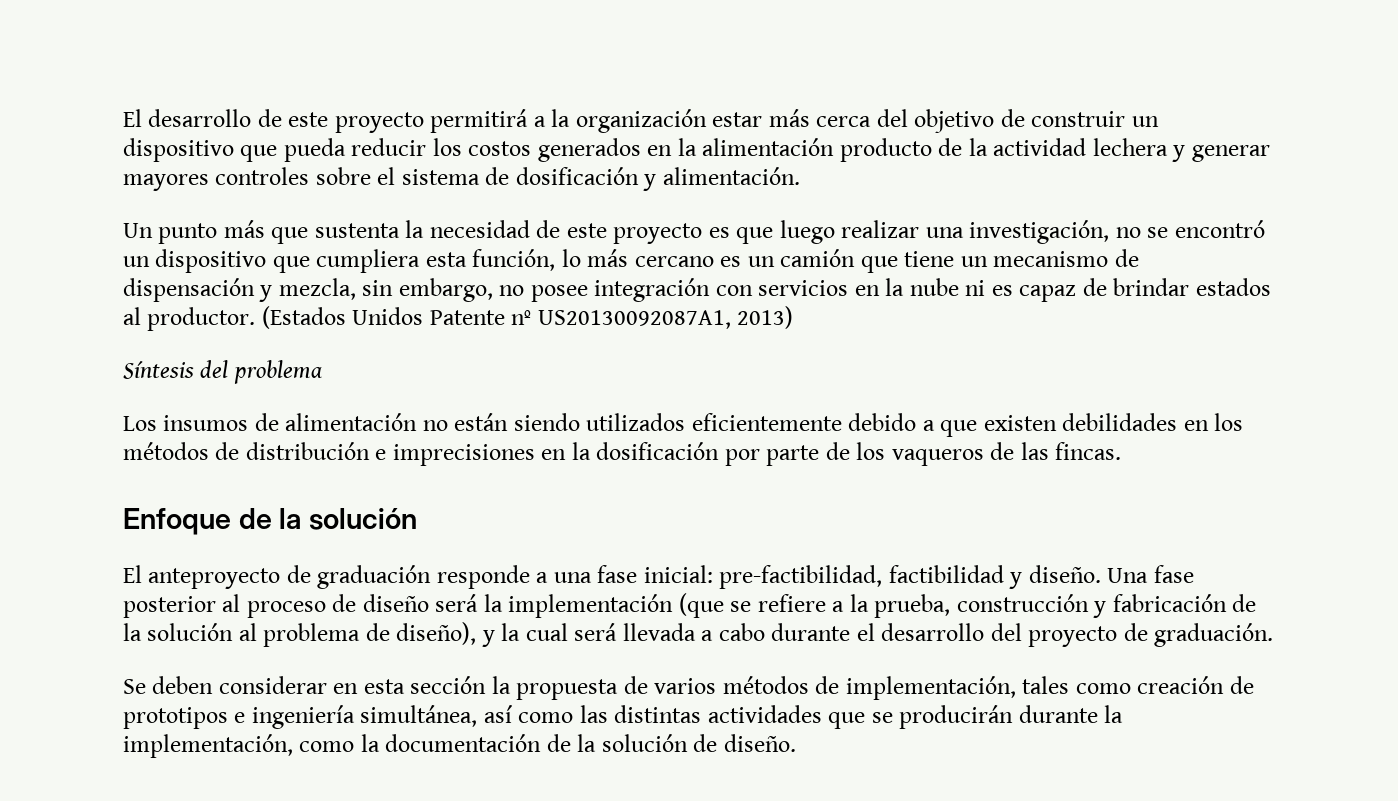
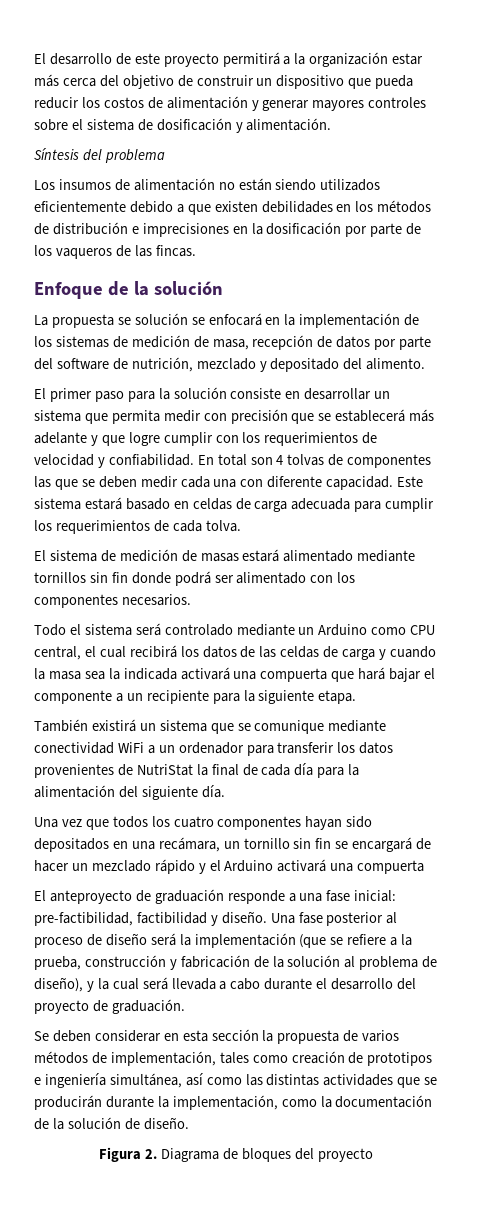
- El desarrollo de este proyecto permitirá a la organización estar más cerca del objetivo de construir un dispositivo que pueda reducir los costos generados en la alimentación producto de la actividad lechera y generar mayores controles sobre el sistema de dosificación y alimentación.
+ El desarrollo de este proyecto permitirá a la organización estar más cerca del objetivo de construir un dispositivo que pueda reducir los costos de alimentación y generar mayores controles sobre el sistema de dosificación y alimentación.
- Un punto más que sustenta la necesidad de este proyecto es que luego realizar una investigación, no se encontró un dispositivo que cumpliera esta función, lo más cercano es un camión que tiene un mecanismo de dispensación y mezcla, sin embargo, no posee integración con servicios en la nube ni es capaz de brindar estados al productor. (Estados Unidos Patente nº US20130092087A1, 2013)
+ La propuesta se solución se enfocará en la implementación de los sistemas de medición de masa, recepción de datos por parte del software de nutrición, mezclado y depositado del alimento.
+ El primer paso para la solución consiste en desarrollar un sistema que permita medir con precisión que se establecerá más adelante y que logre cumplir con los requerimientos de velocidad y confiabilidad. En total son 4 tolvas de componentes las que se deben medir cada una con diferente capacidad. Este sistema estará basado en celdas de carga adecuada para cumplir los requerimientos de cada tolva.
+ El sistema de medición de masas estará alimentado mediante tornillos sin fin donde podrá ser alimentado con los componentes necesarios.
+ Todo el sistema será controlado mediante un Arduino como CPU central, el cual recibirá los datos de las celdas de carga y cuando la masa sea la indicada activará una compuerta que hará bajar el componente a un recipiente para la siguiente etapa.
+ También existirá un sistema que se comunique mediante conectividad WiFi a un ordenador para transferir los datos provenientes de NutriStat la final de cada día para la alimentación del siguiente día.
+ Una vez que todos los cuatro componentes hayan sido depositados en una recámara, un tornillo sin fin se encargará de hacer un mezclado rápido y el Arduino activará una compuerta
+ Figura 2. Diagrama de bloques del proyecto

